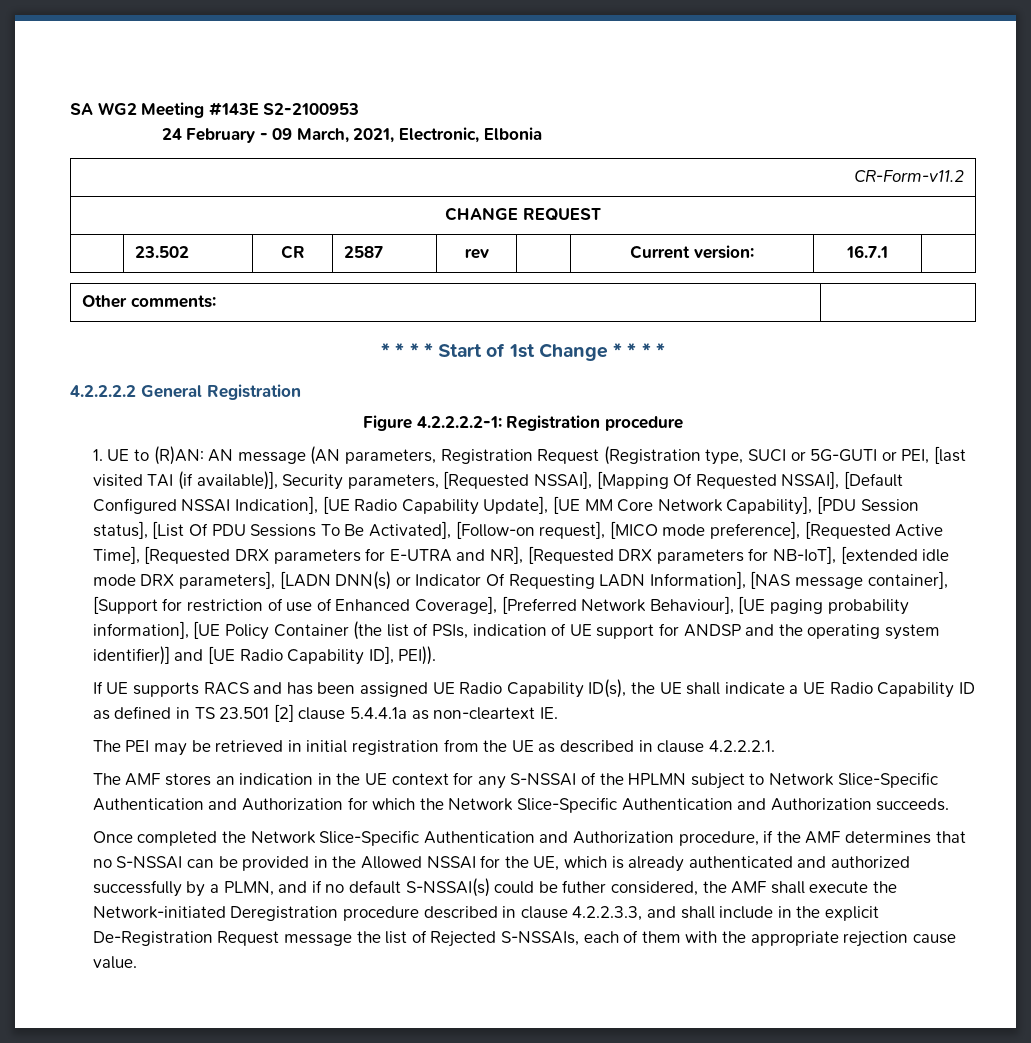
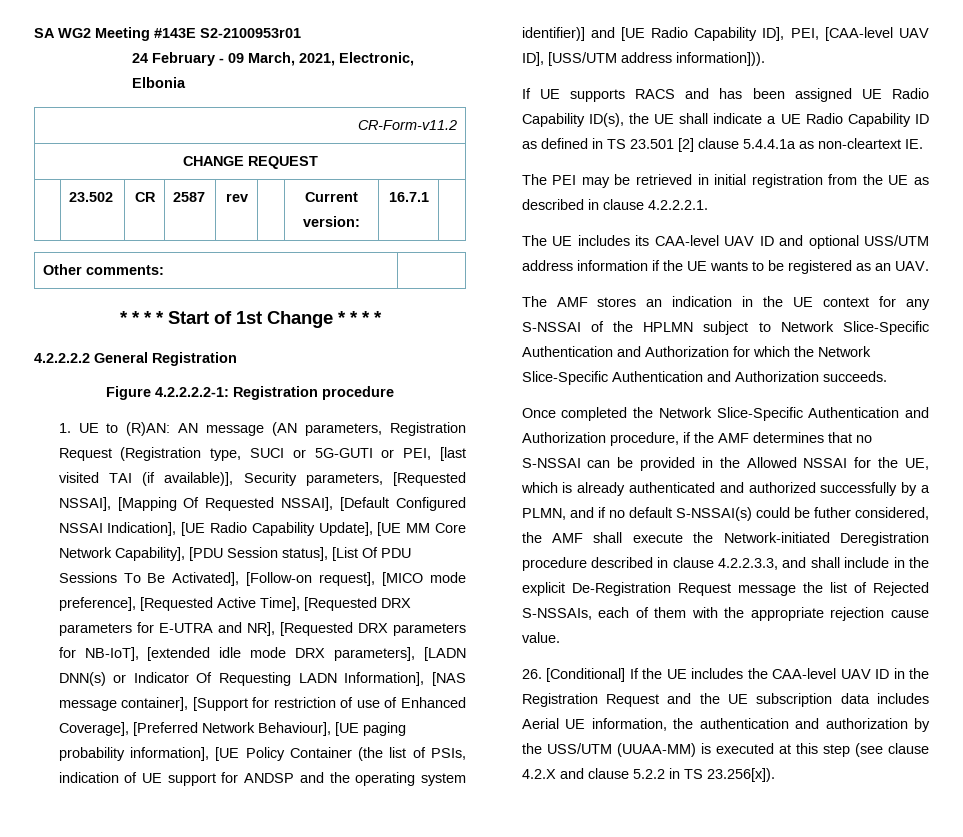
- SA WG2 Meeting #143E S2-2100953
+ SA WG2 Meeting #143E S2-2100953r01
- AN message (AN parameters, Registration Request (Registration type, SUCI or 5G-GUTI or PEI, [last visited TAI (if available)], Security parameters, [Requested NSSAI], [Mapping Of Requested NSSAI], [Default Configured NSSAI Indication], [UE Radio Capability Update], [UE MM Core Network Capability], [PDU Session status], [List Of PDU Sessions To Be Activated], [Follow-on request], [MICO mode preference], [Requested Active Time], [Requested DRX parameters for E-UTRA and NR], [Requested DRX parameters for NB-IoT], [extended idle mode DRX parameters], [LADN DNN(s) or Indicator Of Requesting LADN Information], [NAS message container], [Support for restriction of use of Enhanced Coverage], [Preferred Network Behaviour], [UE paging probability information], [UE Policy Container (the list of PSIs, indication of UE support for ANDSP and the operating system identifier)] and [UE Radio Capability ID], PEI)).
+ AN message (AN parameters, Registration Request (Registration type, SUCI or 5G-GUTI or PEI, [last visited TAI (if available)], Security parameters, [Requested NSSAI], [Mapping Of Requested NSSAI], [Default Configured NSSAI Indication], [UE Radio Capability Update], [UE MM Core Network Capability], [PDU Session status], [List Of PDU Sessions To Be Activated], [Follow-on request], [MICO mode preference], [Requested Active Time], [Requested DRX parameters for E-UTRA and NR], [Requested DRX parameters for NB-IoT], [extended idle mode DRX parameters], [LADN DNN(s) or Indicator Of Requesting LADN Information], [NAS message container], [Support for restriction of use of Enhanced Coverage], [Preferred Network Behaviour], [UE paging probability information], [UE Policy Container (the list of PSIs, indication of UE support for ANDSP and the operating system identifier)] and [UE Radio Capability ID], PEI, [CAA-level UAV ID], [USS/UTM address information])).
+ The UE includes its CAA-level UAV ID and optional USS/UTM address information if the UE wants to be registered as an UAV.
+ 26. [Conditional] If the UE includes the CAA-level UAV ID in the Registration Request and the UE subscription data includes Aerial UE information, the authentication and authorization by the USS/UTM (UUAA-MM) is executed at this step (see clause 4.2.X and clause 5.2.2 in TS 23.256[x]).

